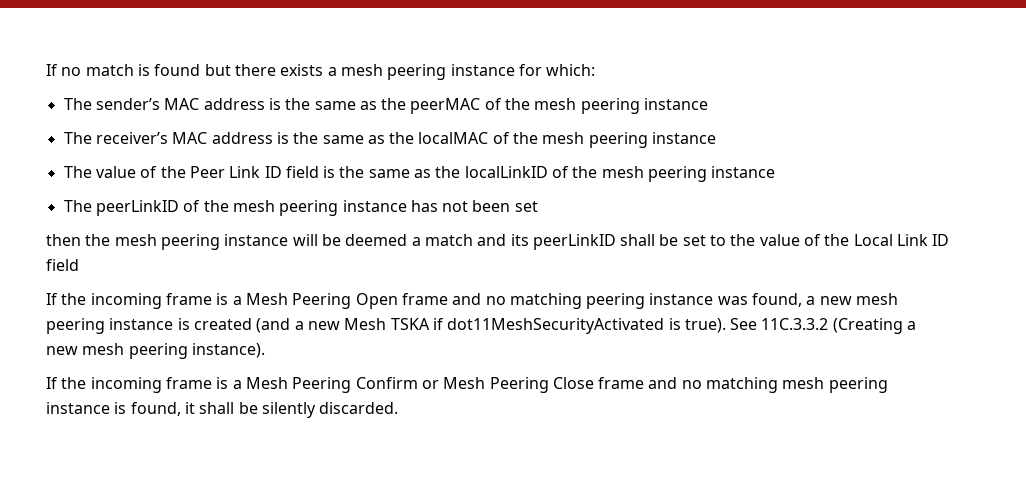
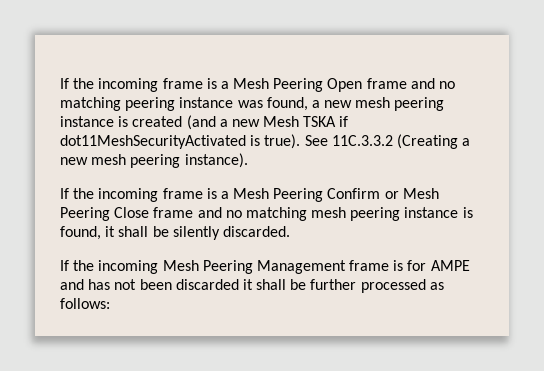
- If no match is found but there exists a mesh peering instance for which:
- The sender’s MAC address is the same as the peerMAC of the mesh peering instance
- The receiver’s MAC address is the same as the localMAC of the mesh peering instance
- The value of the Peer Link ID field is the same as the localLinkID of the mesh peering instance
- The peerLinkID of the mesh peering instance has not been set
- then the mesh peering instance will be deemed a match and its peerLinkID shall be set to the value of the Local Link ID field
+ If the incoming Mesh Peering Management frame is for AMPE and has not been discarded it shall be further processed as follows:

